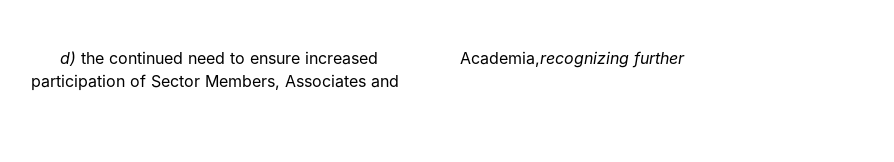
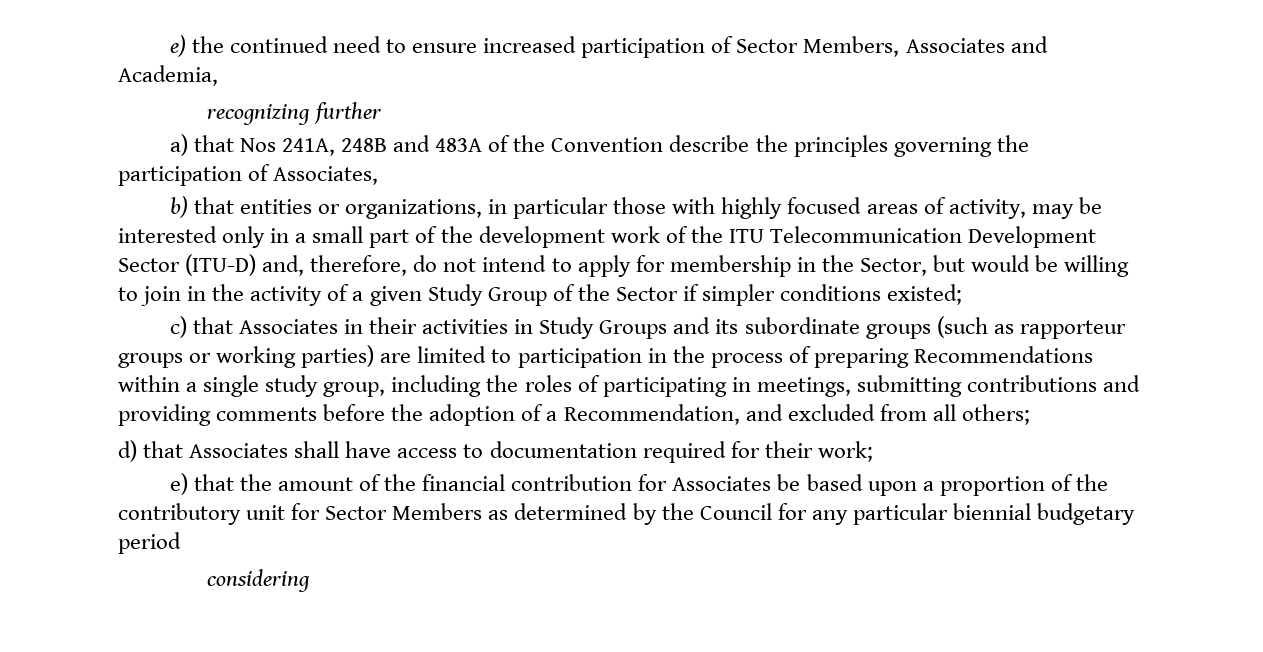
- d) the continued need to ensure increased participation of Sector Members, Associates and Academia,recognizing further
+ e) the continued need to ensure increased participation of Sector Members, Associates and Academia,
+ recognizing further
+ a) that Nos 241A, 248B and 483A of the Convention describe the principles governing the participation of Associates,
+ b) that entities or organizations, in particular those with highly focused areas of activity, may be interested only in a small part of the development work of the ITU Telecommunication Development Sector (ITU-D) and, therefore, do not intend to apply for membership in the Sector, but would be willing to join in the activity of a given Study Group of the Sector if simpler conditions existed;
+ c) that Associates in their activities in Study Groups and its subordinate groups (such as rapporteur groups or working parties) are limited to participation in the process of preparing Recommendations within a single study group, including the roles of participating in meetings, submitting contributions and providing comments before the adoption of a Recommendation, and excluded from all others;
+ d) that Associates shall have access to documentation required for their work;
+ e) that the amount of the financial contribution for Associates be based upon a proportion of the contributory unit for Sector Members as determined by the Council for any particular biennial budgetary period
+ considering

